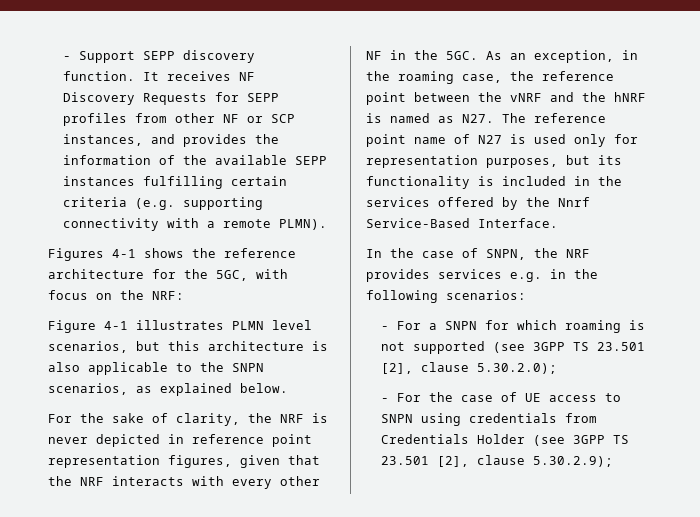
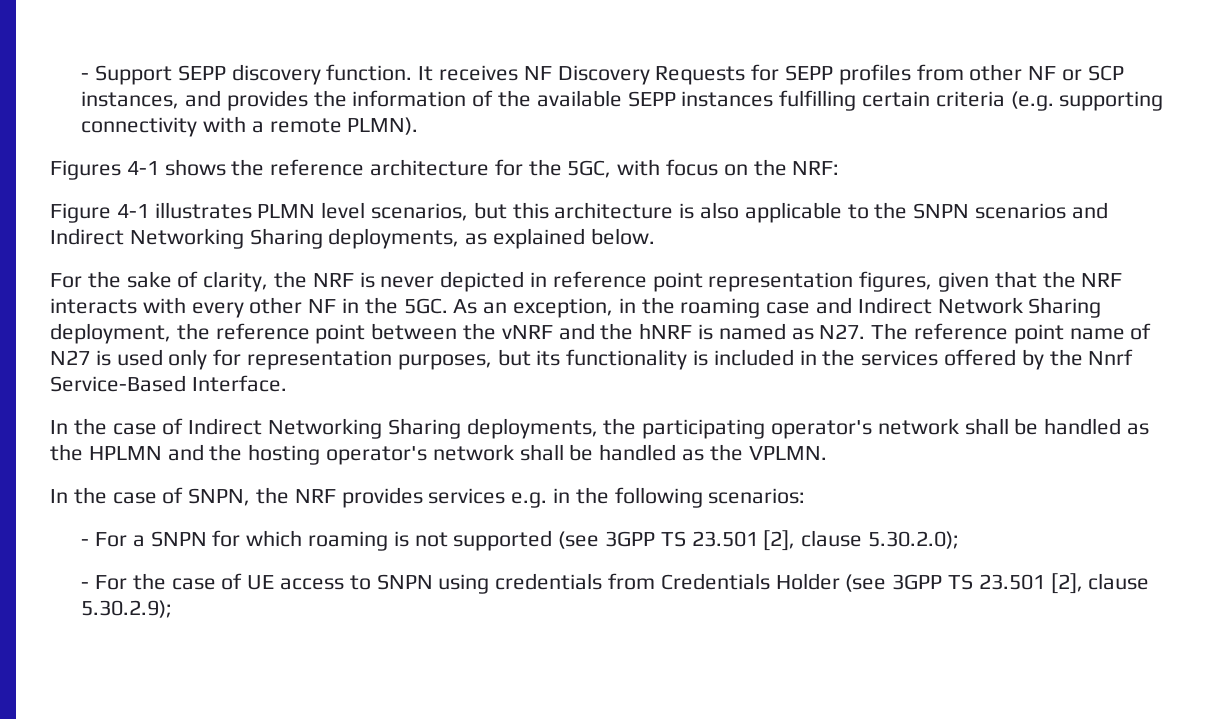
- Figure 4-1 illustrates PLMN level scenarios, but this architecture is also applicable to the SNPN scenarios, as explained below.
+ Figure 4-1 illustrates PLMN level scenarios, but this architecture is also applicable to the SNPN scenarios and Indirect Networking Sharing deployments, as explained below.
- As an exception, in the roaming case, the reference point between the vNRF and the hNRF is named as N27. The reference point name of N27 is used only for representation purposes, but its functionality is included in the services offered by the Nnrf Service-Based Interface.
+ As an exception, in the roaming case and Indirect Network Sharing deployment, the reference point between the vNRF and the hNRF is named as N27. The reference point name of N27 is used only for representation purposes, but its functionality is included in the services offered by the Nnrf Service-Based Interface.
+ In the case of Indirect Networking Sharing deployments, the participating operator's network shall be handled as the HPLMN and the hosting operator's network shall be handled as the VPLMN.

